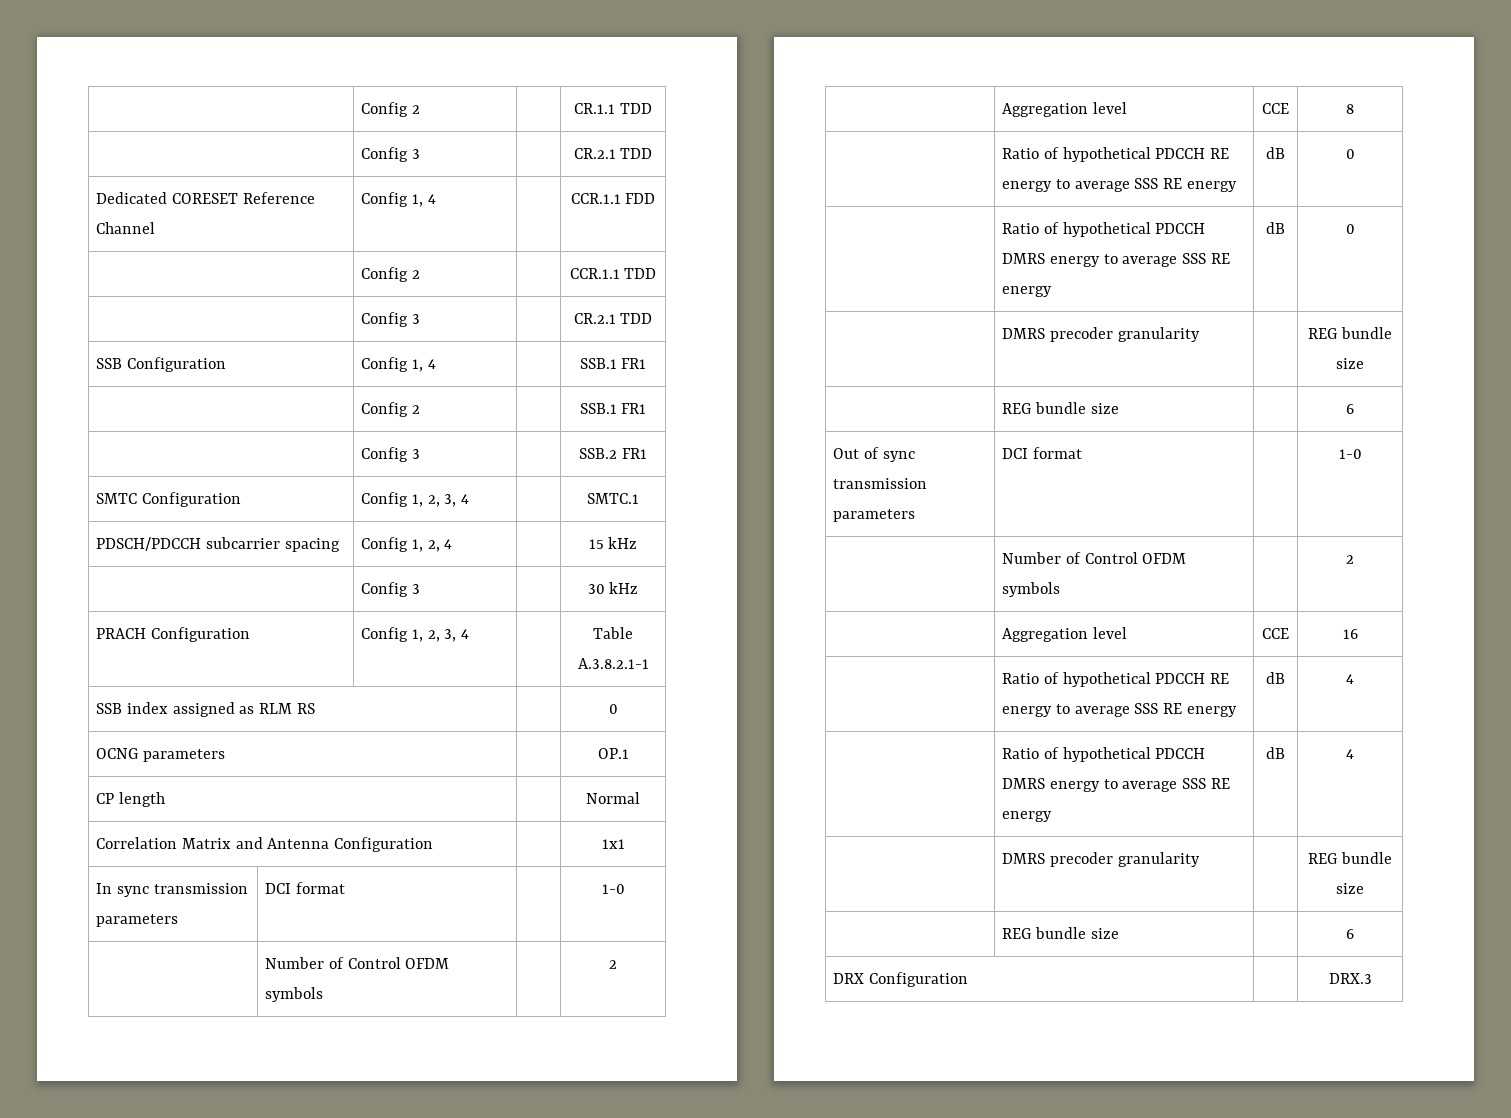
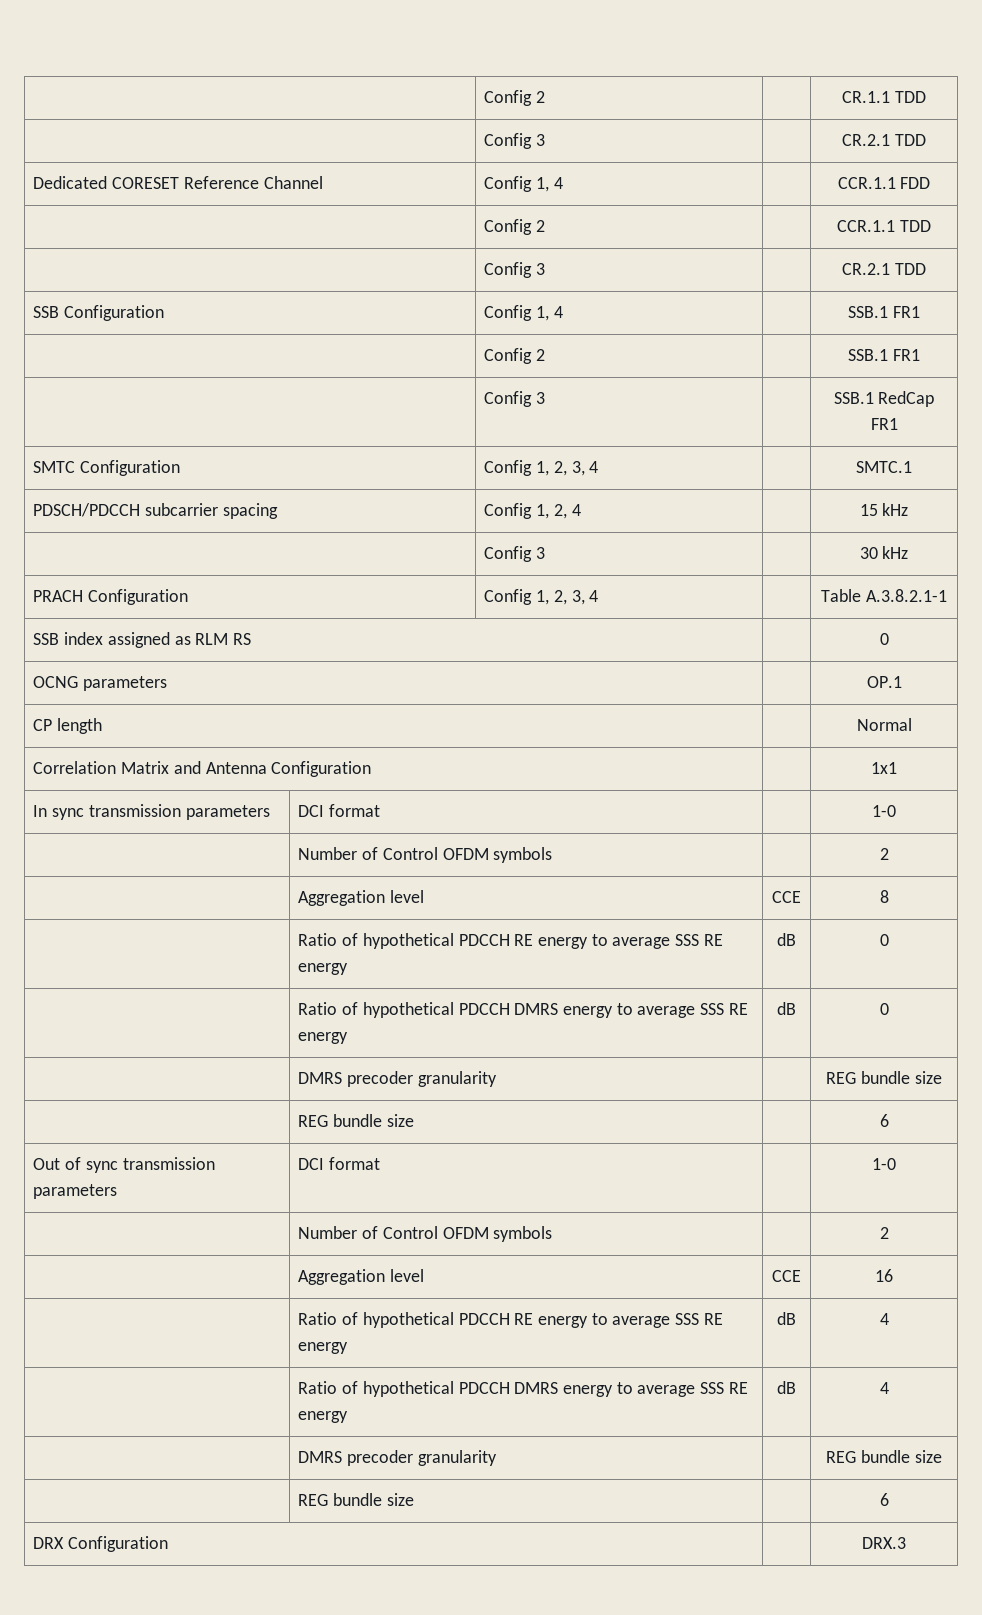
- | Config 3 | | SSB.2 FR1
+ | Config 3 | | SSB.1 RedCap FR1

